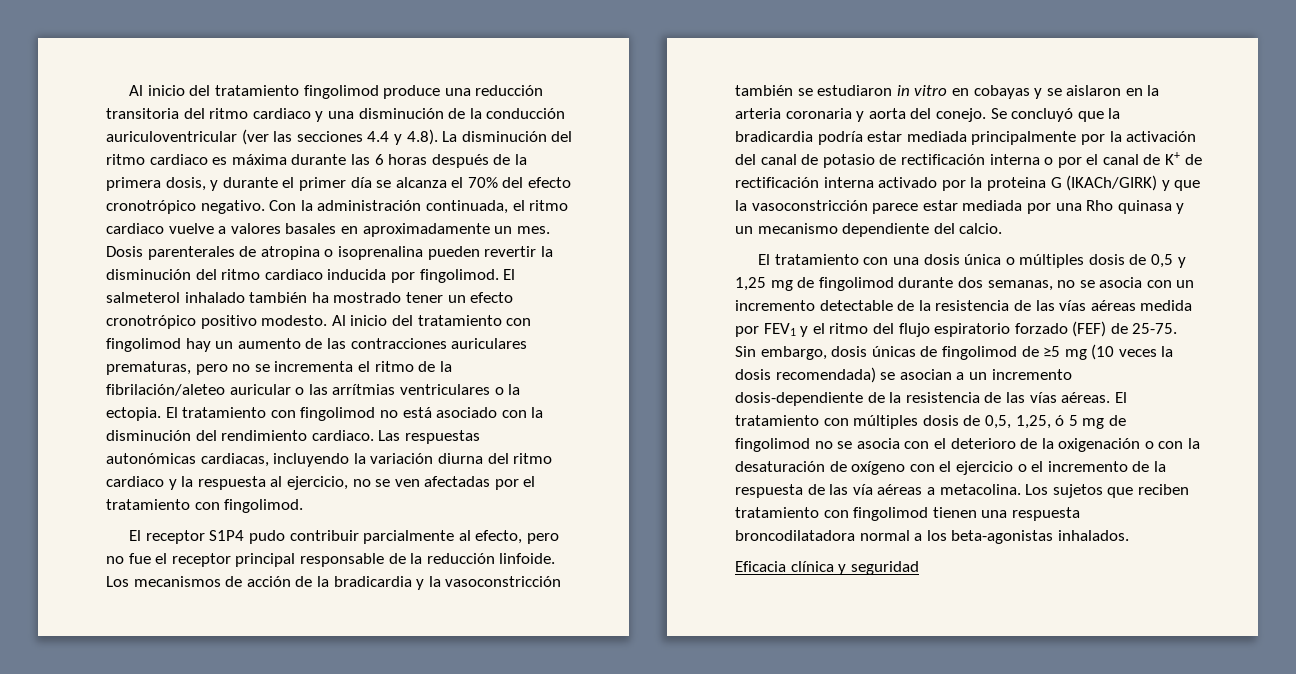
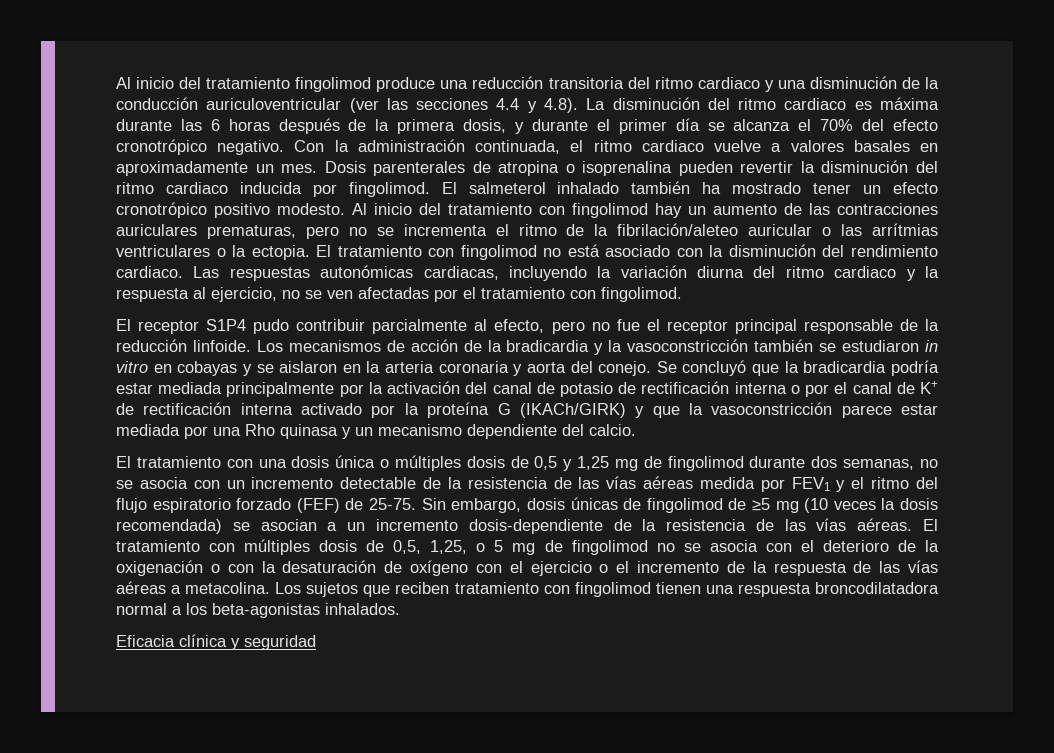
- Se concluyó que la bradicardia podría estar mediada principalmente por la activación del canal de potasio de rectificación interna o por el canal de K+ de rectificación interna activado por la proteina G (IKACh/GIRK) y que la vasoconstricción parece estar mediada por una Rho quinasa y un mecanismo dependiente del calcio.
+ Se concluyó que la bradicardia podría estar mediada principalmente por la activación del canal de potasio de rectificación interna o por el canal de K+ de rectificación interna activado por la proteína G (IKACh/GIRK) y que la vasoconstricción parece estar mediada por una Rho quinasa y un mecanismo dependiente del calcio.
- El tratamiento con múltiples dosis de 0,5, 1,25, ó 5 mg de fingolimod no se asocia con el deterioro de la oxigenación o con la desaturación de oxígeno con el ejercicio o el incremento de la respuesta de las vía aéreas a metacolina.
+ El tratamiento con múltiples dosis de 0,5, 1,25, o 5 mg de fingolimod no se asocia con el deterioro de la oxigenación o con la desaturación de oxígeno con el ejercicio o el incremento de la respuesta de las vías aéreas a metacolina.

